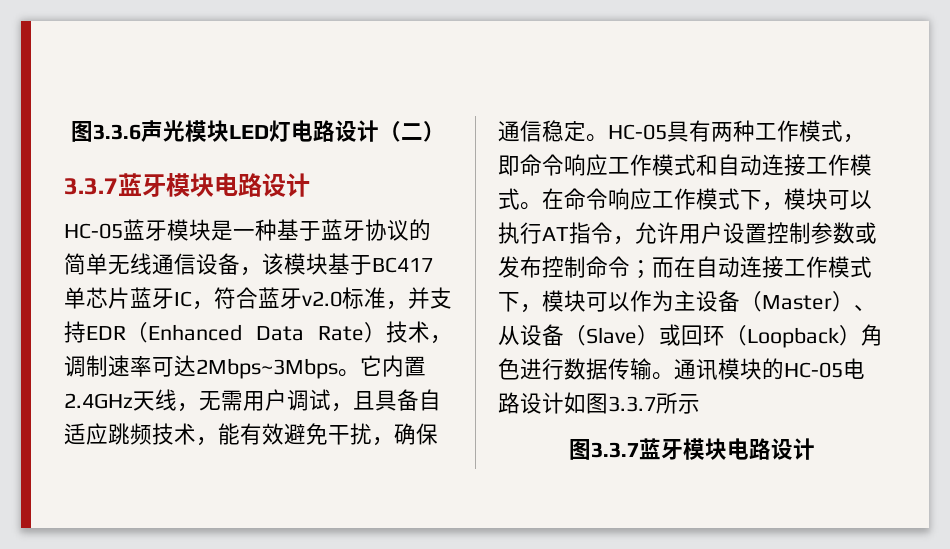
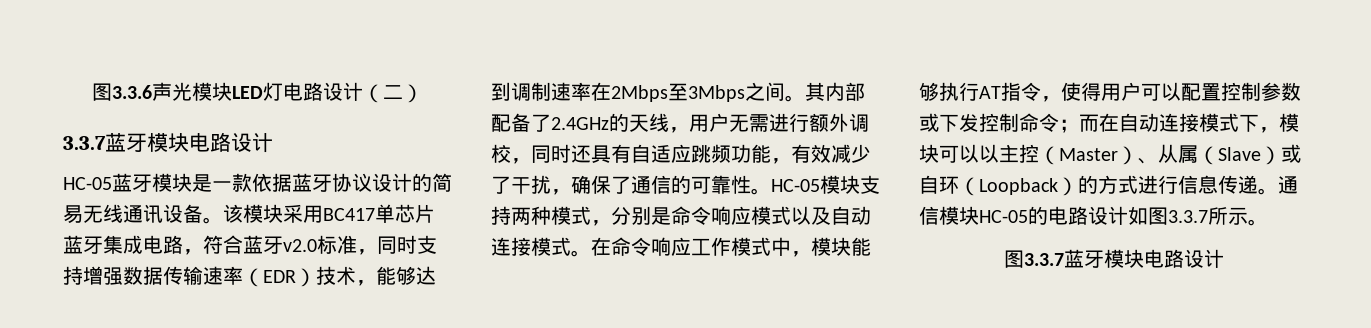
- HC-05蓝牙模块是一种基于蓝牙协议的简单无线通信设备，该模块基于BC417单芯片蓝牙IC，符合蓝牙v2.0标准，并支持EDR（Enhanced Data Rate）技术，调制速率可达2Mbps~3Mbps。它内置2.4GHz天线，无需用户调试，且具备自适应跳频技术，能有效避免干扰，确保通信稳定。HC-05具有两种工作模式，即命令响应工作模式和自动连接工作模式。
+ HC-05蓝牙模块是一款依据蓝牙协议设计的简易无线通讯设备。该模块采用BC417单芯片蓝牙集成电路，符合蓝牙v2.0标准，同时支持增强数据传输速率（EDR）技术，能够达到调制速率在2Mbps至3Mbps之间。其内部配备了2.4GHz的天线，用户无需进行额外调校，同时还具有自适应跳频功能，有效减少了干扰，确保了通信的可靠性。HC-05模块支持两种模式，分别是命令响应模式以及自动连接模式。
- 在命令响应工作模式下，模块可以执行AT指令，允许用户设置控制参数或发布控制命令；而在自动连接工作模式下，模块可以作为主设备（Master）、从设备（Slave）或回环（Loopback）角色进行数据传输。通讯模块的HC-05电路设计如图3.3.7所示
+ 在命令响应工作模式中，模块能够执行AT指令，使得用户可以配置控制参数或下发控制命令；而在自动连接模式下，模块可以以主控（Master）、从属（Slave）或自环（Loopback）的方式进行信息传递。通信模块HC-05的电路设计如图3.3.7所示。

